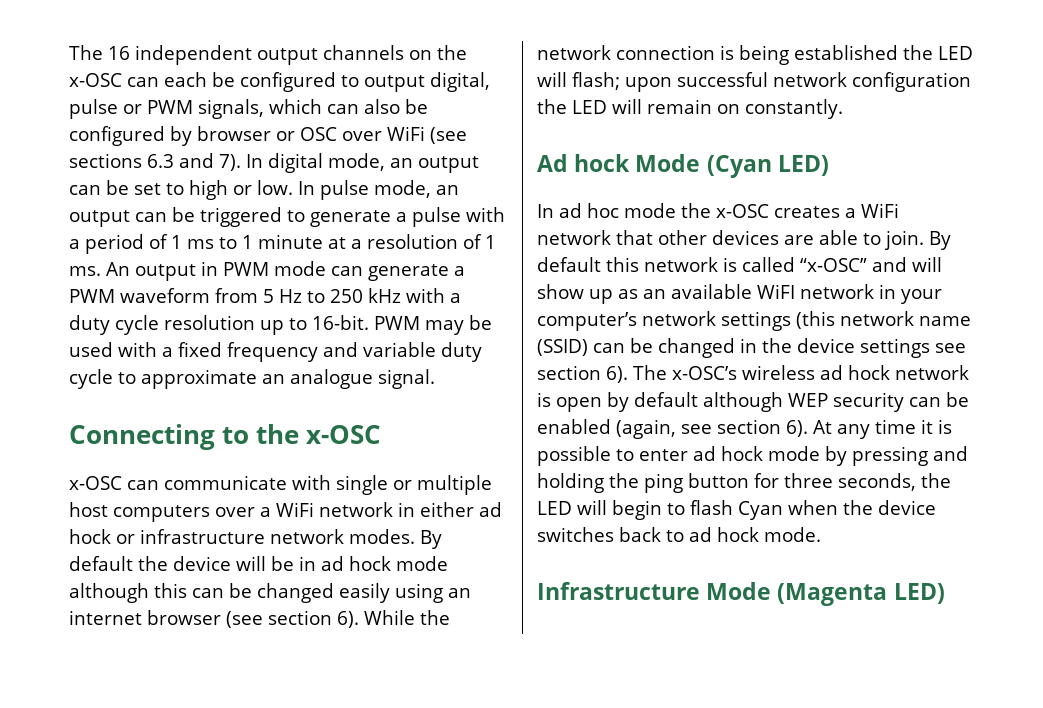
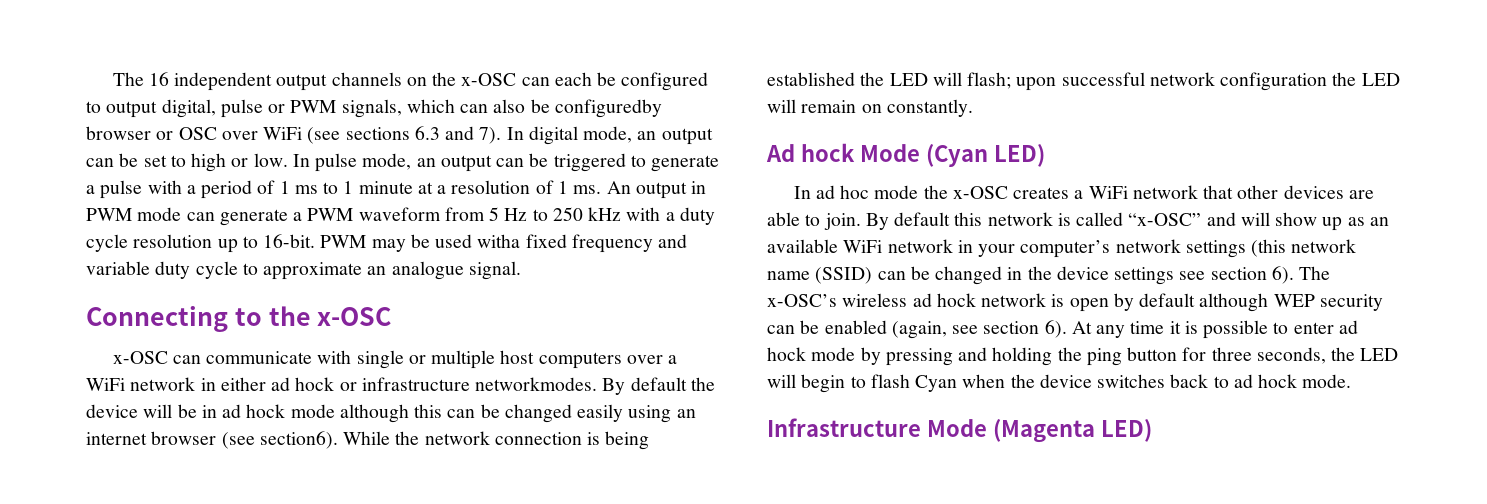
- The 16 independent output channels on the x-OSC can each be configured to output digital, pulse or PWM signals, which can also be configured by browser or OSC over WiFi (see sections 6.3 and 7).
+ The 16 independent output channels on the x-OSC can each be configured to output digital, pulse or PWM signals, which can also be configuredby browser or OSC over WiFi (see sections 6.3 and 7).
- PWM may be used with a fixed frequency and variable duty cycle to approximate an analogue signal.
+ PWM may be used witha fixed frequency and variable duty cycle to approximate an analogue signal.
- x-OSC can communicate with single or multiple host computers over a WiFi network in either ad hock or infrastructure network modes.
+ x-OSC can communicate with single or multiple host computers over a WiFi network in either ad hock or infrastructure networkmodes.
- By default the device will be in ad hock mode although this can be changed easily using an internet browser (see section 6).
+ By default the device will be in ad hock mode although this can be changed easily using an internet browser (see section6).
- By default this network is called “x-OSC” and will show up as an available WiFI network in your computer’s network settings (this network name (SSID) can be changed in the device settings see section 6).
+ By default this network is called “x-OSC” and will show up as an available WiFi network in your computer’s network settings (this network name (SSID) can be changed in the device settings see section 6).

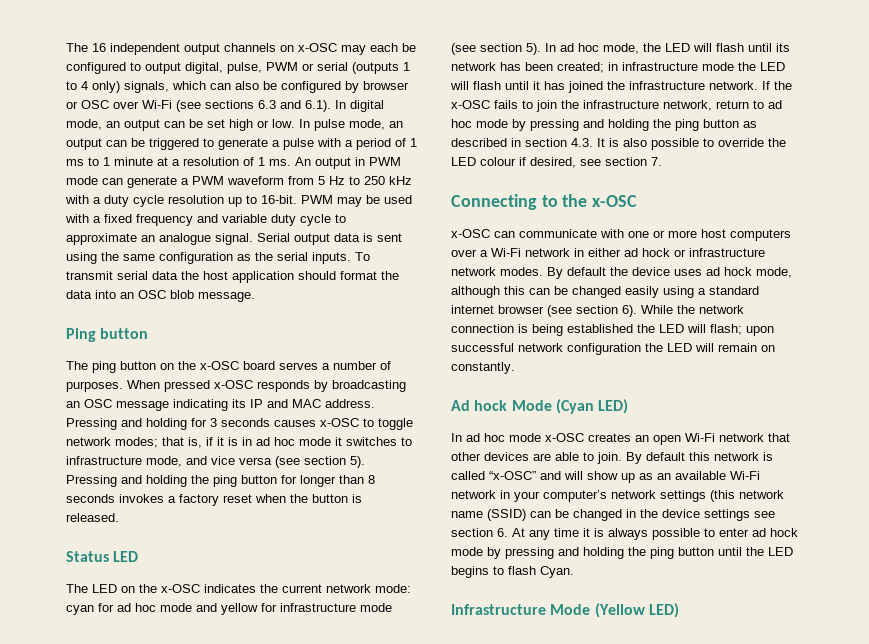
- The 16 independent output channels on the x-OSC can each be configured to output digital, pulse or PWM signals, which can also be configuredby browser or OSC over WiFi (see sections 6.3 and 7). In digital mode, an output can be set to high or low.
+ The 16 independent output channels on x-OSC may each be configured to output digital, pulse, PWM or serial (outputs 1 to 4 only) signals, which can also be configured by browser or OSC over Wi-Fi (see sections 6.3 and 6.1). In digital mode, an output can be set high or low.
- PWM may be used witha fixed frequency and variable duty cycle to approximate an analogue signal.
+ PWM may be used with a fixed frequency and variable duty cycle to approximate an analogue signal. Serial output data is sent using the same configuration as the serial inputs. To transmit serial data the host application should format the data into an OSC blob message.
+ Ping button
+ The ping button on the x-OSC board serves a number of purposes. When pressed x-OSC responds by broadcasting an OSC message indicating its IP and MAC address. Pressing and holding for 3 seconds causes x-OSC to toggle network modes; that is, if it is in ad hoc mode it switches to infrastructure mode, and vice versa (see section 5). Pressing and holding the ping button for longer than 8 seconds invokes a factory reset when the button is released.
+ Status LED
+ The LED on the x-OSC indicates the current network mode: cyan for ad hoc mode and yellow for infrastructure mode (see section 5). In ad hoc mode, the LED will flash until its network has been created; in infrastructure mode the LED will flash until it has joined the infrastructure network. If the x-OSC fails to join the infrastructure network, return to ad hoc mode by pressing and holding the ping button as described in section 4.3. It is also possible to override the LED colour if desired, see section 7.
- x-OSC can communicate with single or multiple host computers over a WiFi network in either ad hock or infrastructure networkmodes.
+ x-OSC can communicate with one or more host computers over a Wi-Fi network in either ad hock or infrastructure network modes.
- By default the device will be in ad hock mode although this can be changed easily using an internet browser (see section6).
+ By default the device uses ad hock mode, although this can be changed easily using a standard internet browser (see section 6).
- In ad hoc mode the x-OSC creates a WiFi network that other devices are able to join.
+ In ad hoc mode x-OSC creates an open Wi-Fi network that other devices are able to join.
- By default this network is called “x-OSC” and will show up as an available WiFi network in your computer’s network settings (this network name (SSID) can be changed in the device settings see section 6). The x-OSC’s wireless ad hock network is open by default although WEP security can be enabled (again, see section 6). At any time it is possible to enter ad hock mode by pressing and holding the ping button for three seconds, the LED will begin to flash Cyan when the device switches back to ad hock mode.
+ By default this network is called “x-OSC” and will show up as an available Wi-Fi network in your computer’s network settings (this network name (SSID) can be changed in the device settings see section 6. At any time it is always possible to enter ad hock mode by pressing and holding the ping button until the LED begins to flash Cyan.
- Infrastructure Mode (Magenta LED)
+ Infrastructure Mode (Yellow LED)

